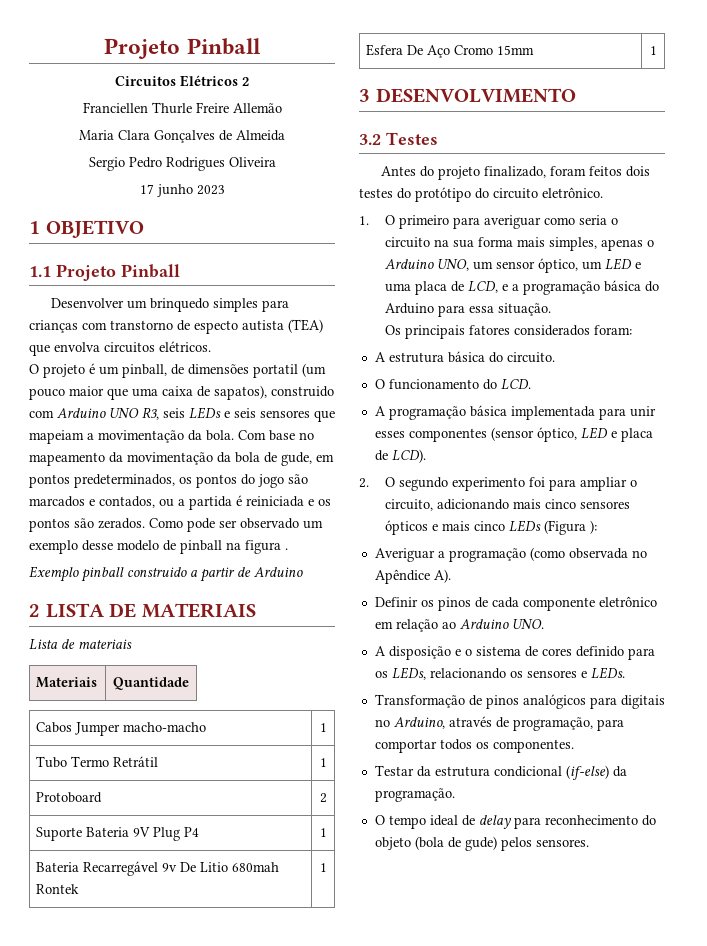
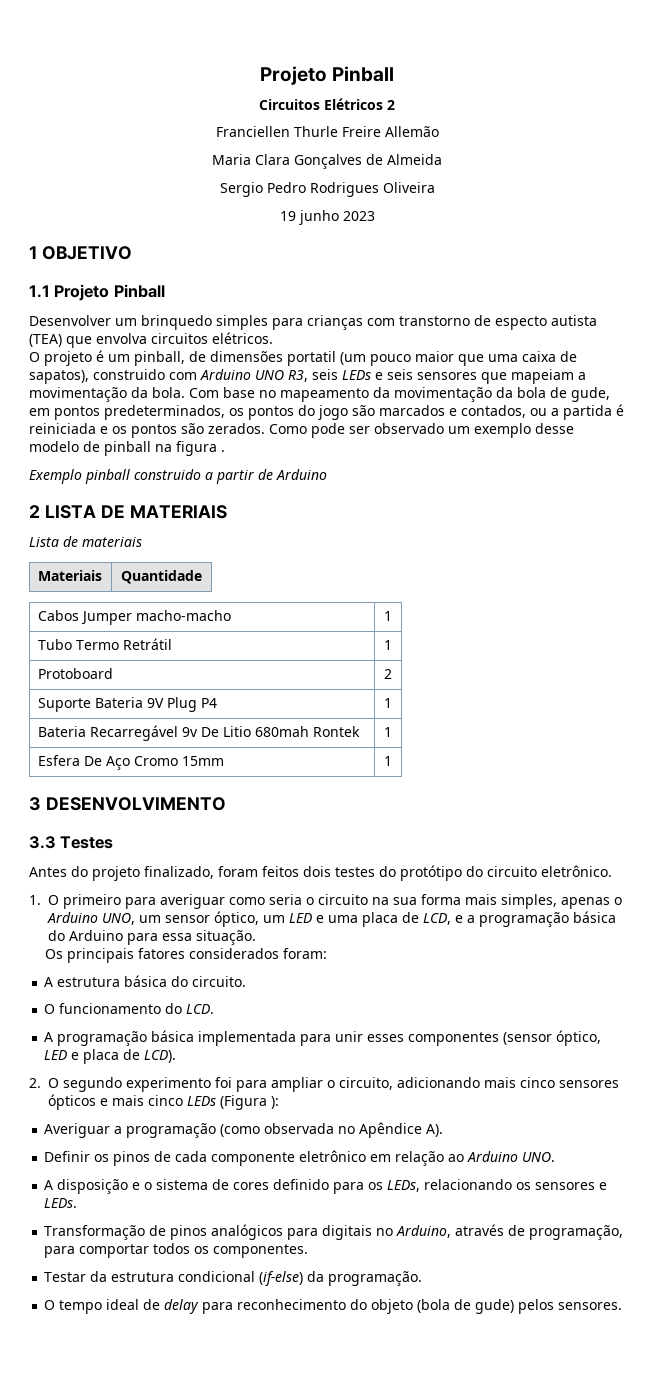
- 17 junho 2023
+ 19 junho 2023
- 3.2 Testes
+ 3.3 Testes

